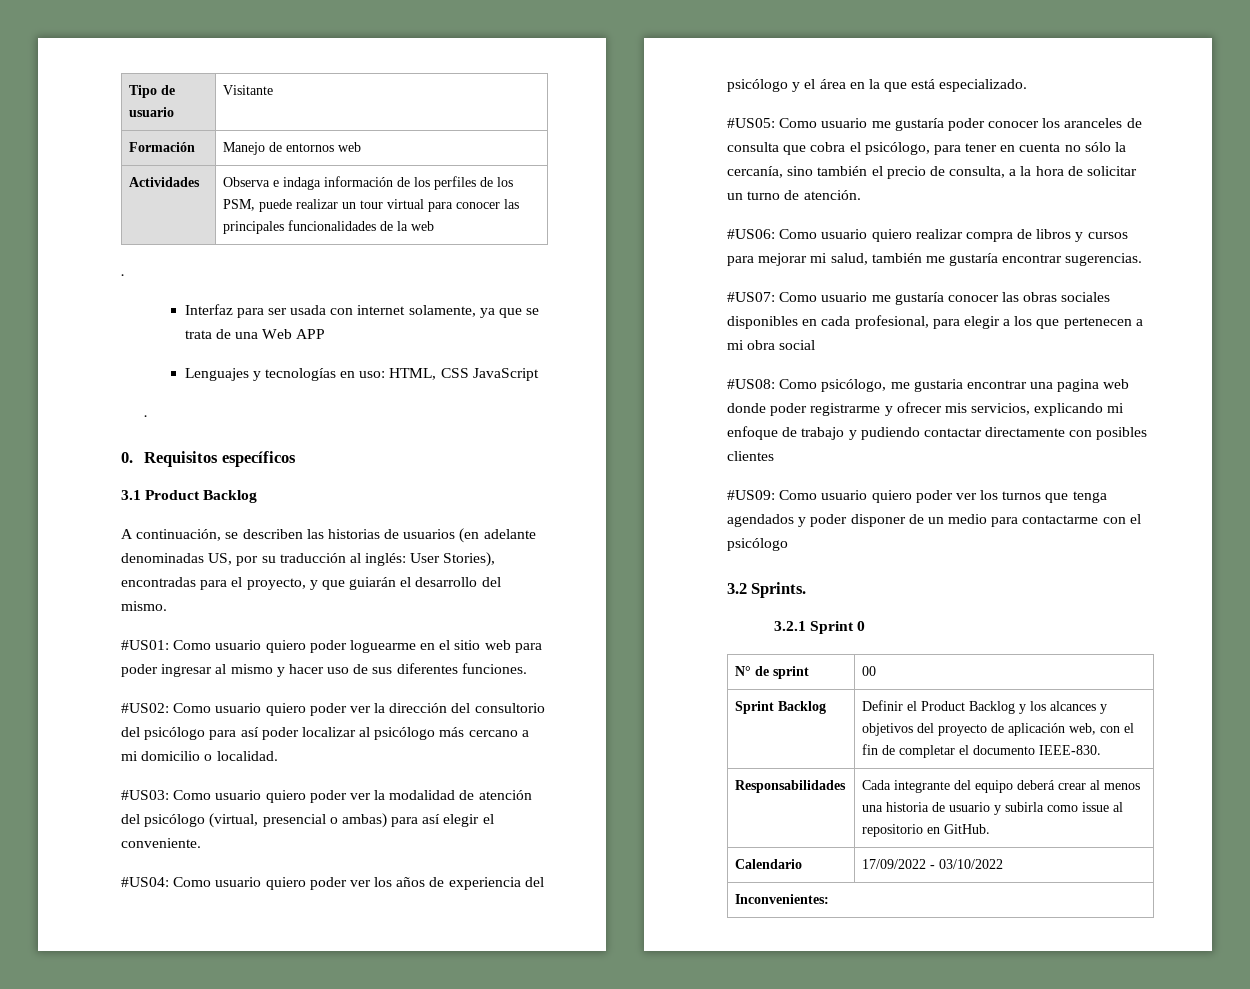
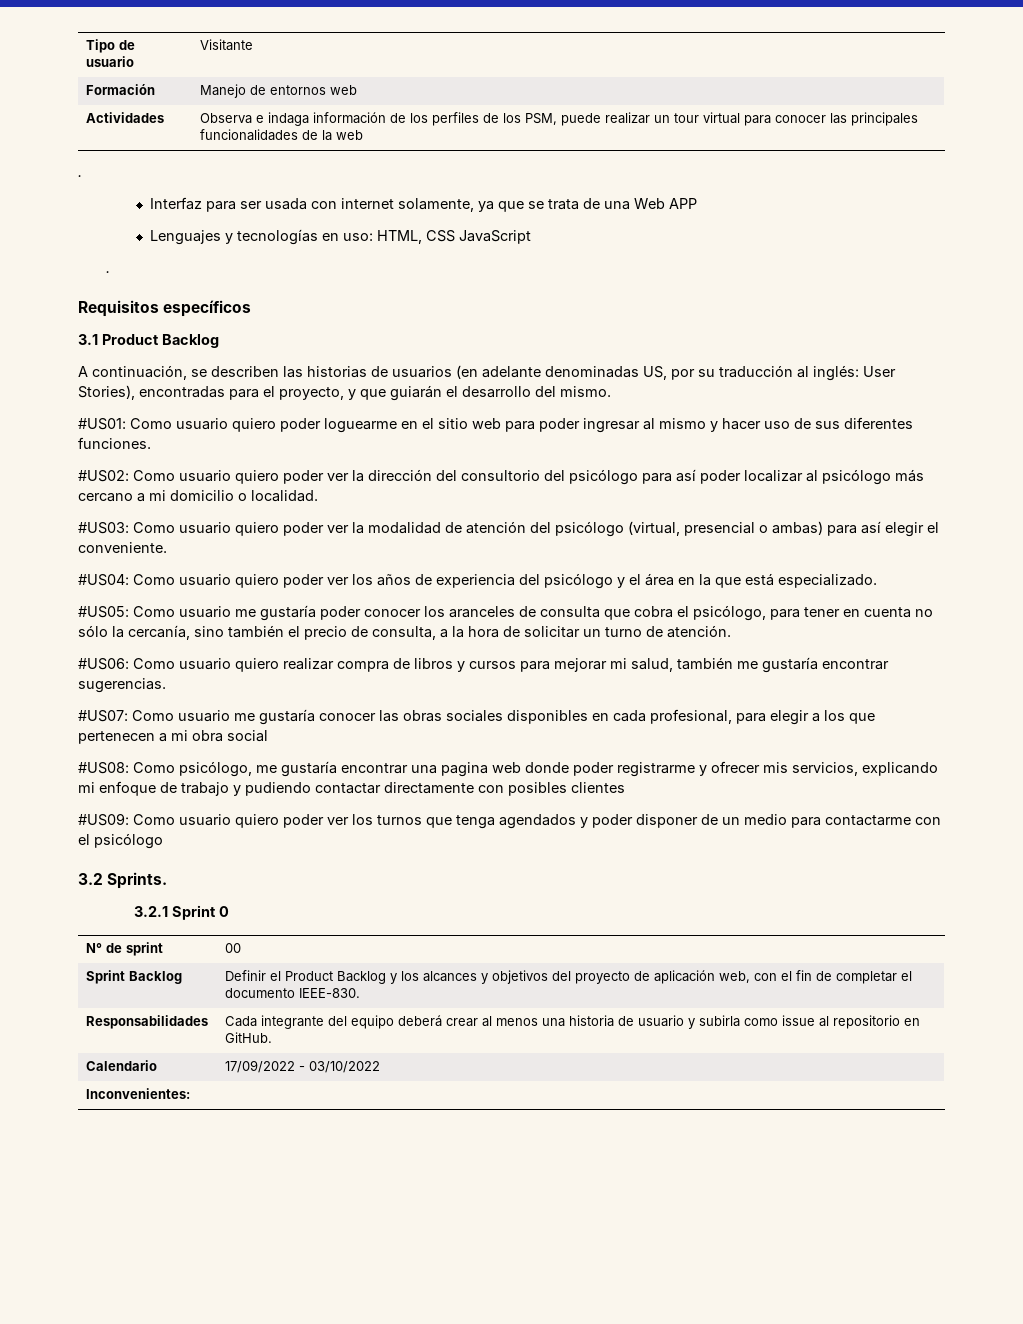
- 0. Requisitos específicos
+ Requisitos específicos
- #US08: Como psicólogo, me gustaria encontrar una pagina web donde poder registrarme y ofrecer mis servicios, explicando mi enfoque de trabajo y pudiendo contactar directamente con posibles clientes
+ #US08: Como psicólogo, me gustaría encontrar una pagina web donde poder registrarme y ofrecer mis servicios, explicando mi enfoque de trabajo y pudiendo contactar directamente con posibles clientes

